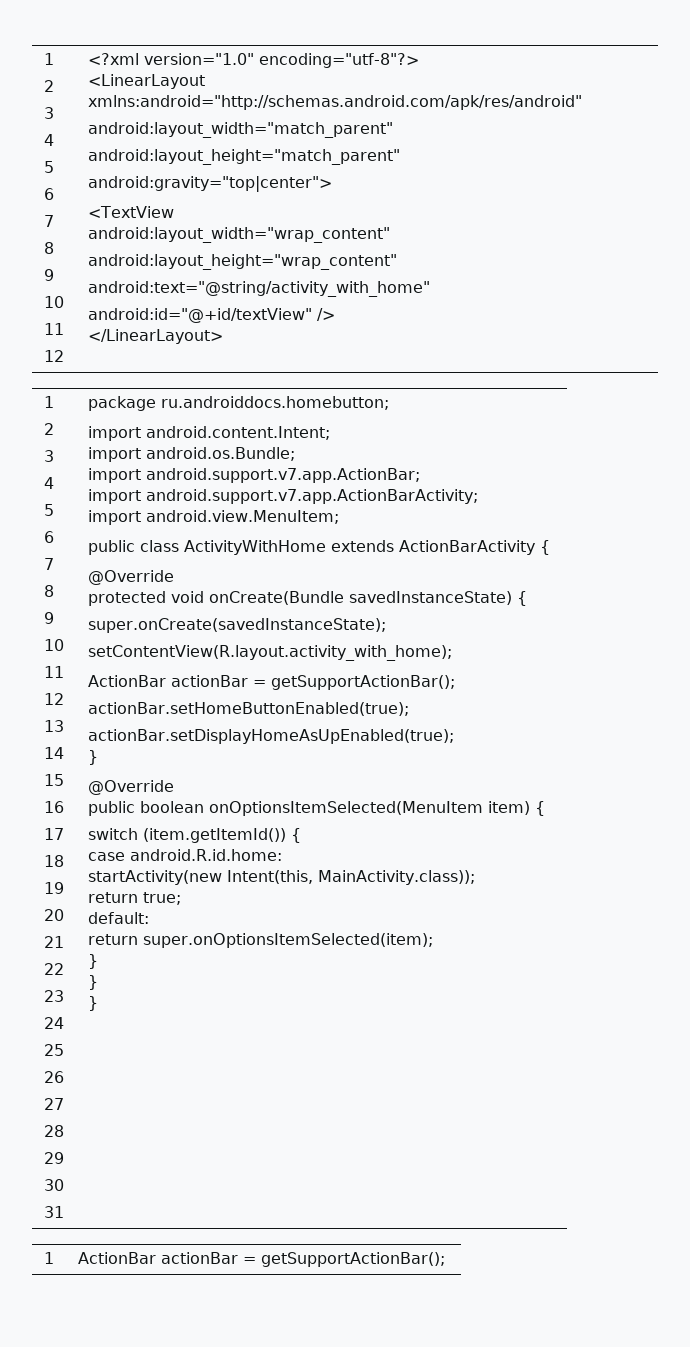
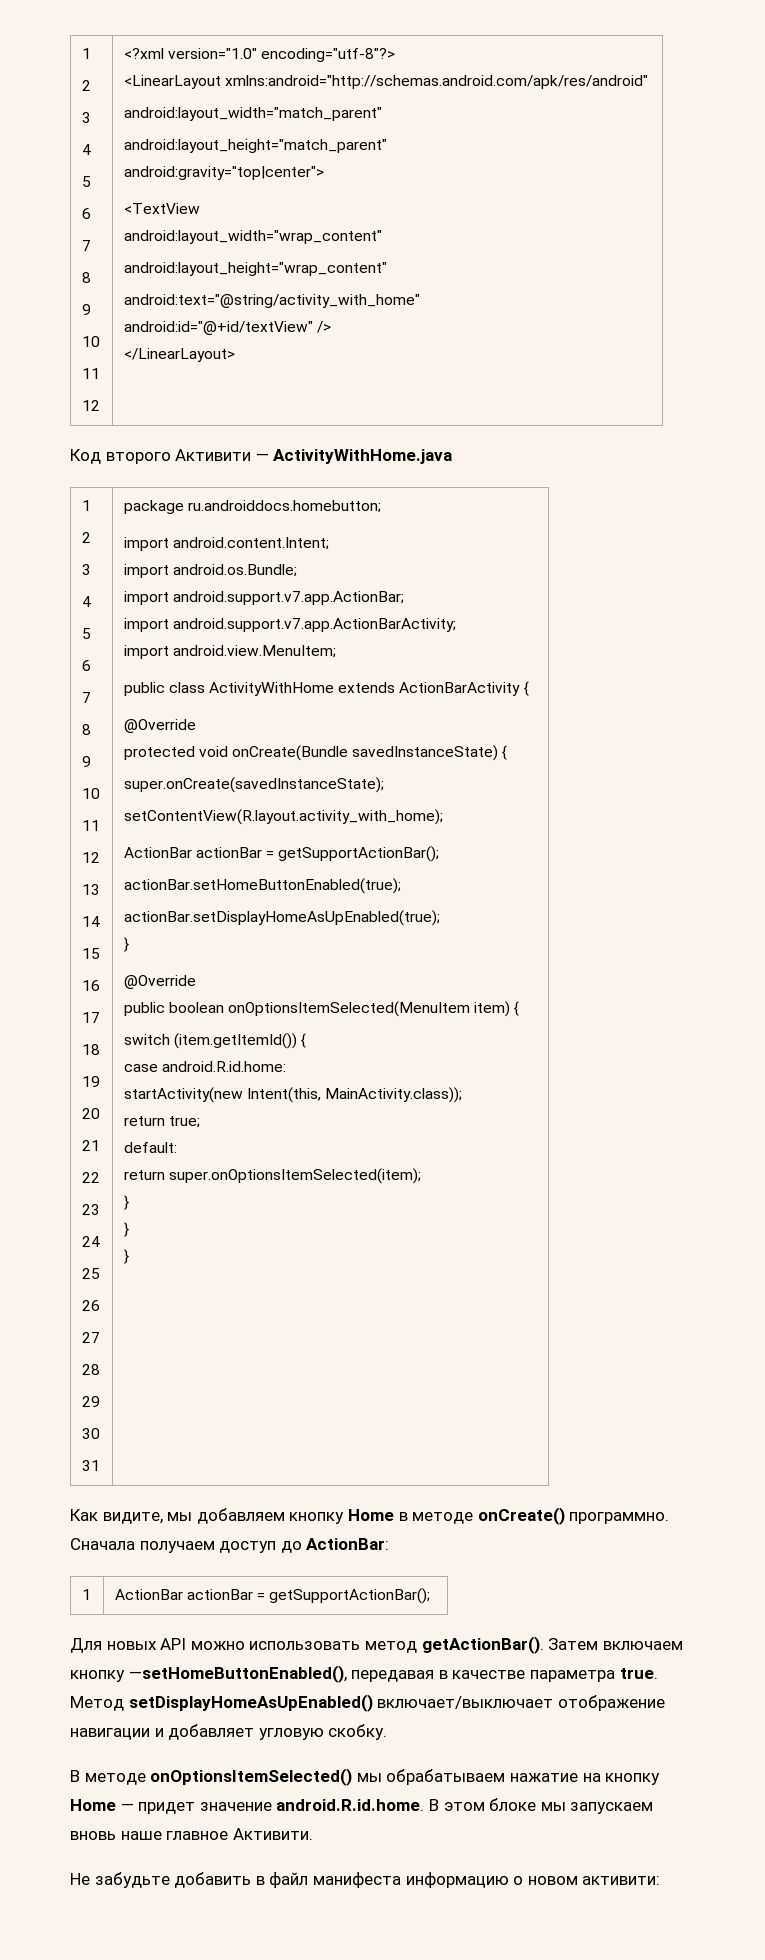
+ Код второго Активити — ActivityWithHome.java
+ Как видите, мы добавляем кнопку Home в методе onCreate() программно. Сначала получаем доступ до ActionBar:
+ Для новых API можно использовать метод getActionBar(). Затем включаем кнопку —setHomeButtonEnabled(), передавая в качестве параметра true. Метод setDisplayHomeAsUpEnabled() включает/выключает отображение навигации и добавляет угловую скобку.
+ В методе onOptionsItemSelected() мы обрабатываем нажатие на кнопку Home — придет значение android.R.id.home. В этом блоке мы запускаем вновь наше главное Активити.
+ Не забудьте добавить в файл манифеста информацию о новом активити:

